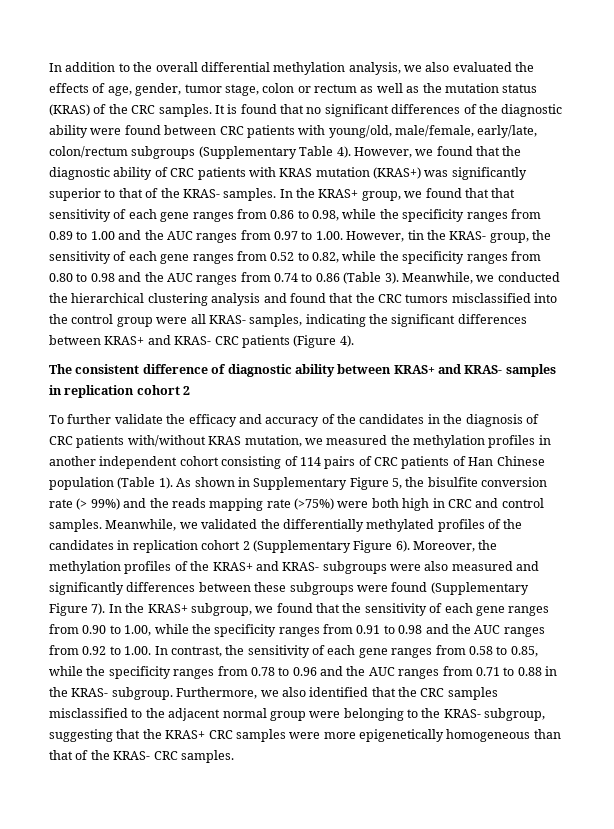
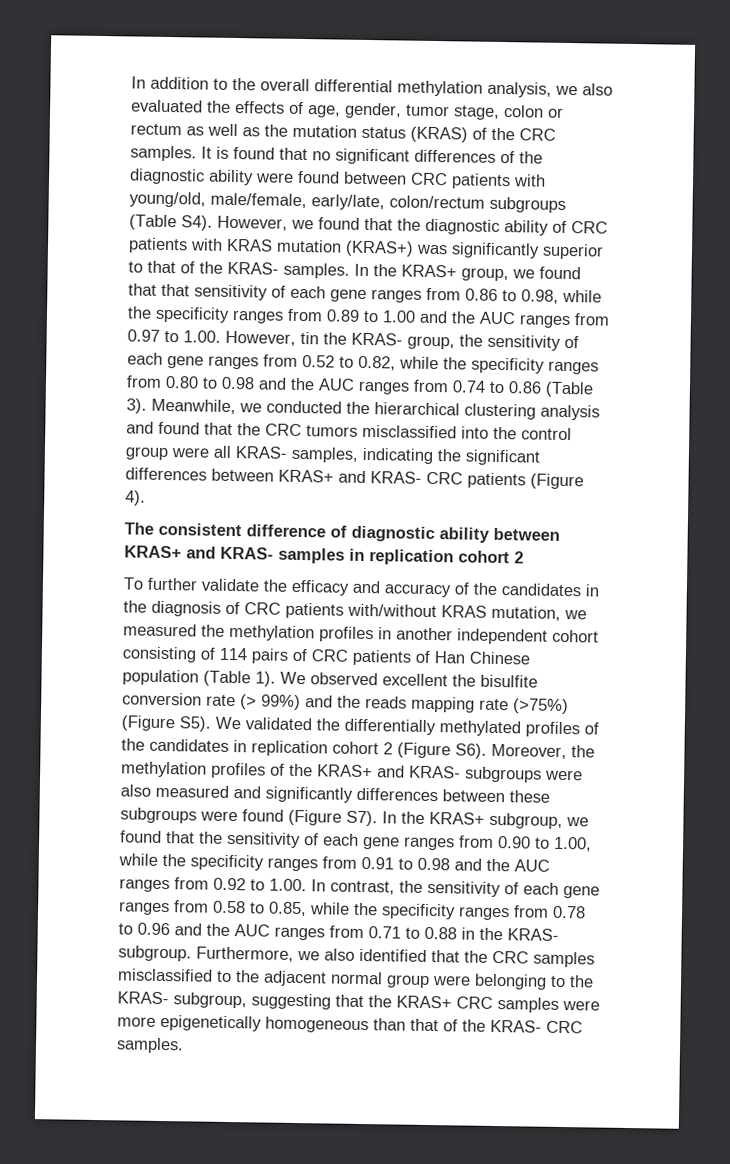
- It is found that no significant differences of the diagnostic ability were found between CRC patients with young/old, male/female, early/late, colon/rectum subgroups (Supplementary Table 4). However, we found that the diagnostic ability of CRC patients with KRAS mutation (KRAS+) was significantly superior to that of the KRAS- samples.
+ It is found that no significant differences of the diagnostic ability were found between CRC patients with young/old, male/female, early/late, colon/rectum subgroups (Table S4). However, we found that the diagnostic ability of CRC patients with KRAS mutation (KRAS+) was significantly superior to that of the KRAS- samples.
- As shown in Supplementary Figure 5, the bisulfite conversion rate (> 99%) and the reads mapping rate (>75%) were both high in CRC and control samples. Meanwhile, we validated the differentially methylated profiles of the candidates in replication cohort 2 (Supplementary Figure 6). Moreover, the methylation profiles of the KRAS+ and KRAS- subgroups were also measured and significantly differences between these subgroups were found (Supplementary Figure 7). In the KRAS+ subgroup, we found that the sensitivity of each gene ranges from 0.90 to 1.00, while the specificity ranges from 0.91 to 0.98 and the AUC ranges from 0.92 to 1.00. In contrast, the sensitivity of each gene ranges from 0.58 to 0.85, while the specificity ranges from 0.78 to 0.96 and the AUC ranges from 0.71 to 0.88 in the KRAS- subgroup.
+ We observed excellent the bisulfite conversion rate (> 99%) and the reads mapping rate (>75%) (Figure S5). We validated the differentially methylated profiles of the candidates in replication cohort 2 (Figure S6). Moreover, the methylation profiles of the KRAS+ and KRAS- subgroups were also measured and significantly differences between these subgroups were found (Figure S7). In the KRAS+ subgroup, we found that the sensitivity of each gene ranges from 0.90 to 1.00, while the specificity ranges from 0.91 to 0.98 and the AUC ranges from 0.92 to 1.00. In contrast, the sensitivity of each gene ranges from 0.58 to 0.85, while the specificity ranges from 0.78 to 0.96 and the AUC ranges from 0.71 to 0.88 in the KRAS- subgroup.

